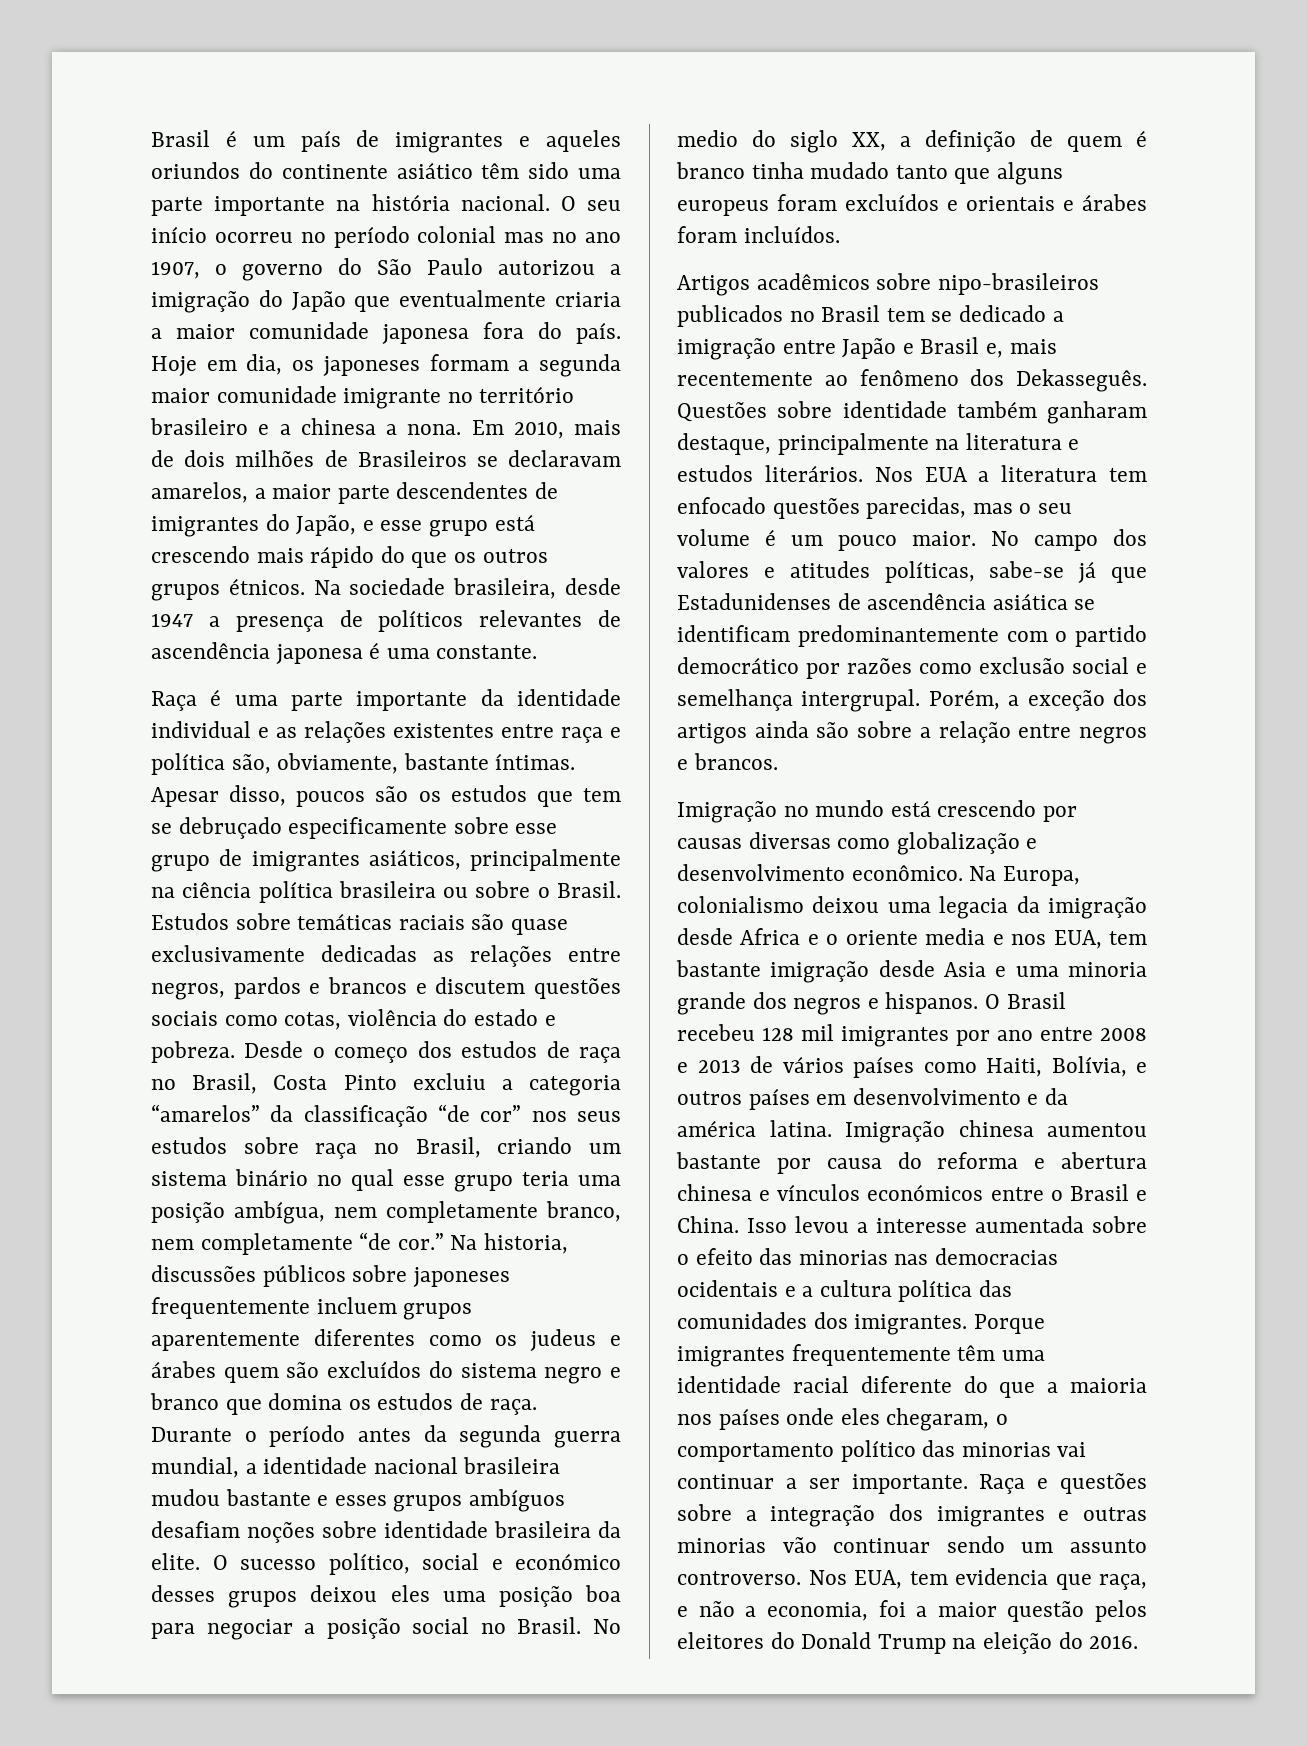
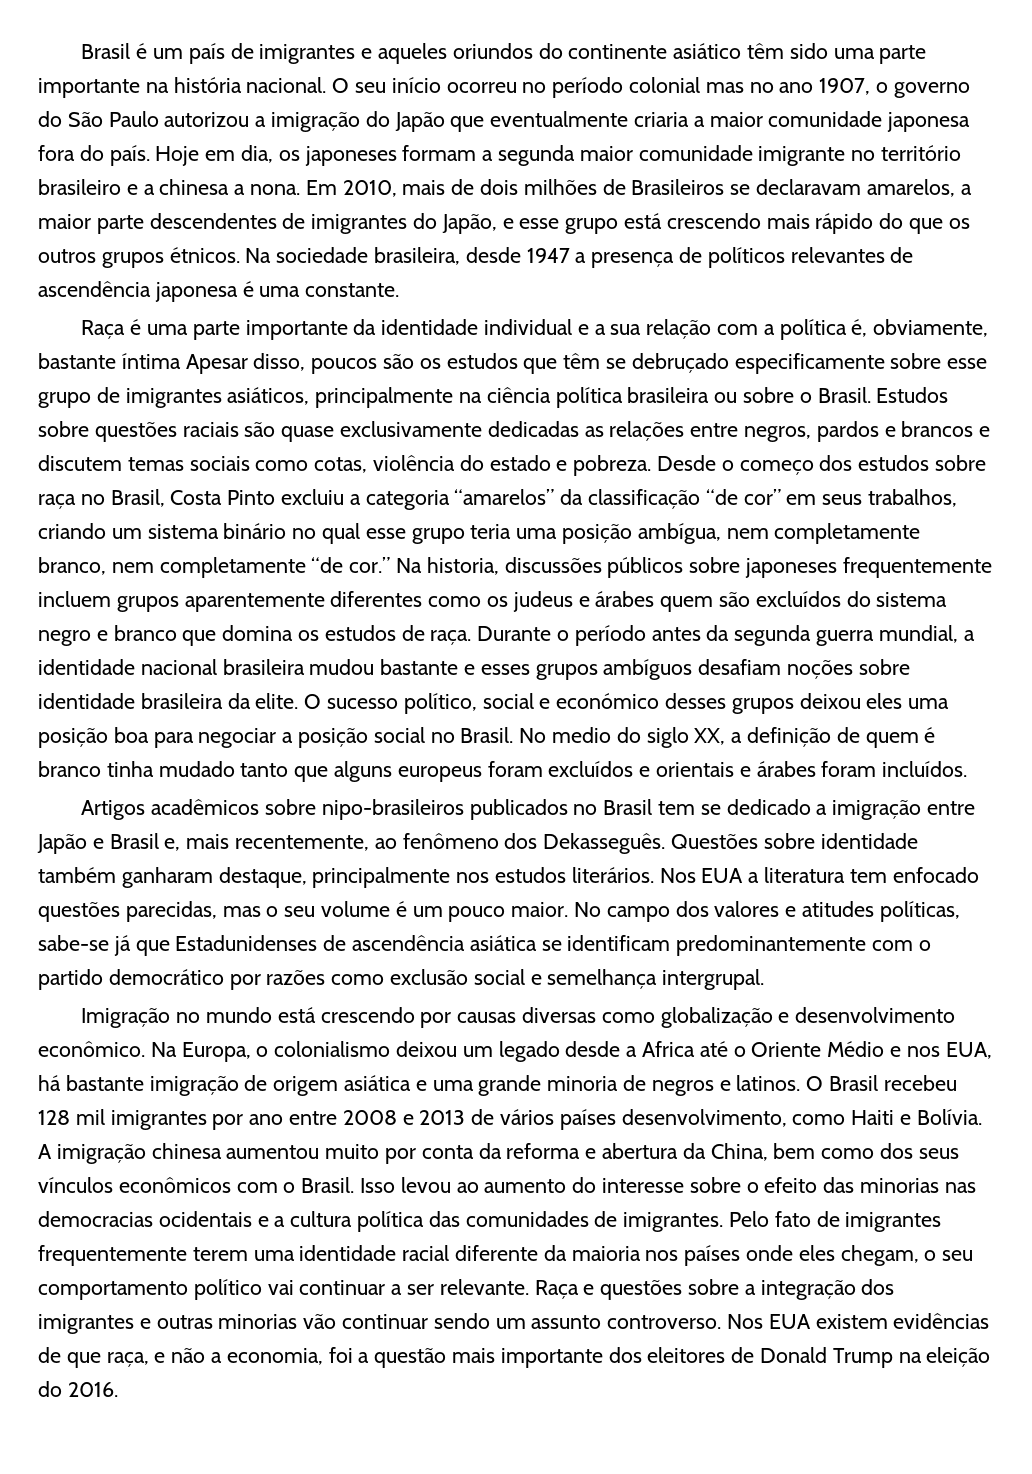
- Raça é uma parte importante da identidade individual e as relações existentes entre raça e política são, obviamente, bastante íntimas. Apesar disso, poucos são os estudos que tem se debruçado especificamente sobre esse grupo de imigrantes asiáticos, principalmente na ciência política brasileira ou sobre o Brasil.
+ Raça é uma parte importante da identidade individual e a sua relação com a política é, obviamente, bastante íntima Apesar disso, poucos são os estudos que têm se debruçado especificamente sobre esse grupo de imigrantes asiáticos, principalmente na ciência política brasileira ou sobre o Brasil.
- Estudos sobre temáticas raciais são quase exclusivamente dedicadas as relações entre negros, pardos e brancos e discutem questões sociais como cotas, violência do estado e pobreza.
+ Estudos sobre questões raciais são quase exclusivamente dedicadas as relações entre negros, pardos e brancos e discutem temas sociais como cotas, violência do estado e pobreza.
- Desde o começo dos estudos de raça no Brasil, Costa Pinto excluiu a categoria “amarelos” da classificação “de cor” nos seus estudos sobre raça no Brasil, criando um sistema binário no qual esse grupo teria uma posição ambígua, nem completamente branco, nem completamente “de cor.”
+ Desde o começo dos estudos sobre raça no Brasil, Costa Pinto excluiu a categoria “amarelos” da classificação “de cor” em seus trabalhos, criando um sistema binário no qual esse grupo teria uma posição ambígua, nem completamente branco, nem completamente “de cor.”
- Artigos acadêmicos sobre nipo-brasileiros publicados no Brasil tem se dedicado a imigração entre Japão e Brasil e, mais recentemente ao fenômeno dos Dekasseguês.
+ Artigos acadêmicos sobre nipo-brasileiros publicados no Brasil tem se dedicado a imigração entre Japão e Brasil e, mais recentemente, ao fenômeno dos Dekasseguês.
- Questões sobre identidade também ganharam destaque, principalmente na literatura e estudos literários.
+ Questões sobre identidade também ganharam destaque, principalmente nos estudos literários.
- Porém, a exceção dos artigos ainda são sobre a relação entre negros e brancos.
- Na Europa, colonialismo deixou uma legacia da imigração desde Africa e o oriente media e nos EUA, tem bastante imigração desde Asia e uma minoria grande dos negros e hispanos.
+ Na Europa, o colonialismo deixou um legado desde a Africa até o Oriente Médio e nos EUA, há bastante imigração de origem asiática e uma grande minoria de negros e latinos.
- O Brasil recebeu 128 mil imigrantes por ano entre 2008 e 2013 de vários países como Haiti, Bolívia, e outros países em desenvolvimento e da américa latina. Imigração chinesa aumentou bastante por causa do reforma e abertura chinesa e vínculos económicos entre o Brasil e China. Isso levou a interesse aumentada sobre o efeito das minorias nas democracias ocidentais e a cultura política das comunidades dos imigrantes. Porque imigrantes frequentemente têm uma identidade racial diferente do que a maioria nos países onde eles chegaram, o comportamento político das minorias vai continuar a ser importante.
+ O Brasil recebeu 128 mil imigrantes por ano entre 2008 e 2013 de vários países desenvolvimento, como Haiti e Bolívia. A imigração chinesa aumentou muito por conta da reforma e abertura da China, bem como dos seus vínculos econômicos com o Brasil. Isso levou ao aumento do interesse sobre o efeito das minorias nas democracias ocidentais e a cultura política das comunidades de imigrantes. Pelo fato de imigrantes frequentemente terem uma identidade racial diferente da maioria nos países onde eles chegam, o seu comportamento político vai continuar a ser relevante.
- Nos EUA, tem evidencia que raça, e não a economia, foi a maior questão pelos eleitores do Donald Trump na eleição do 2016.
+ Nos EUA existem evidências de que raça, e não a economia, foi a questão mais importante dos eleitores de Donald Trump na eleição do 2016.

